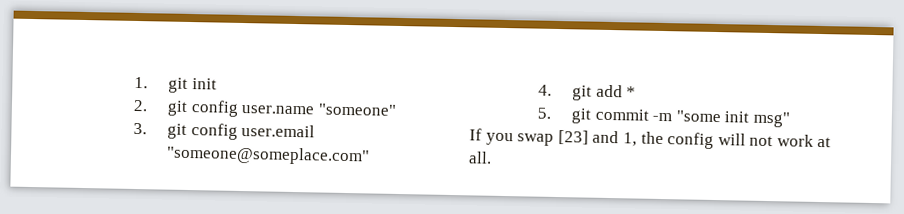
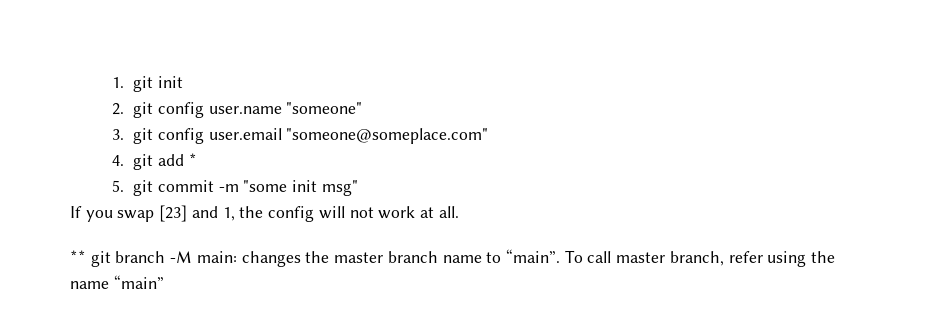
+ ** git branch -M main: changes the master branch name to “main”. To call master branch, refer using the name “main”

